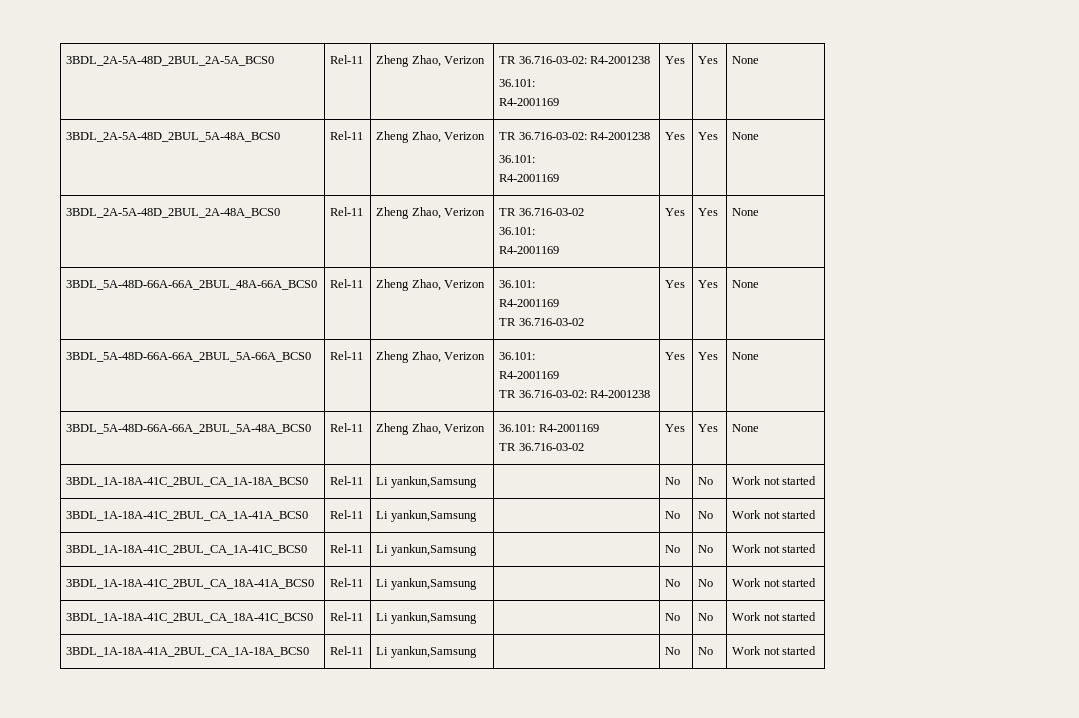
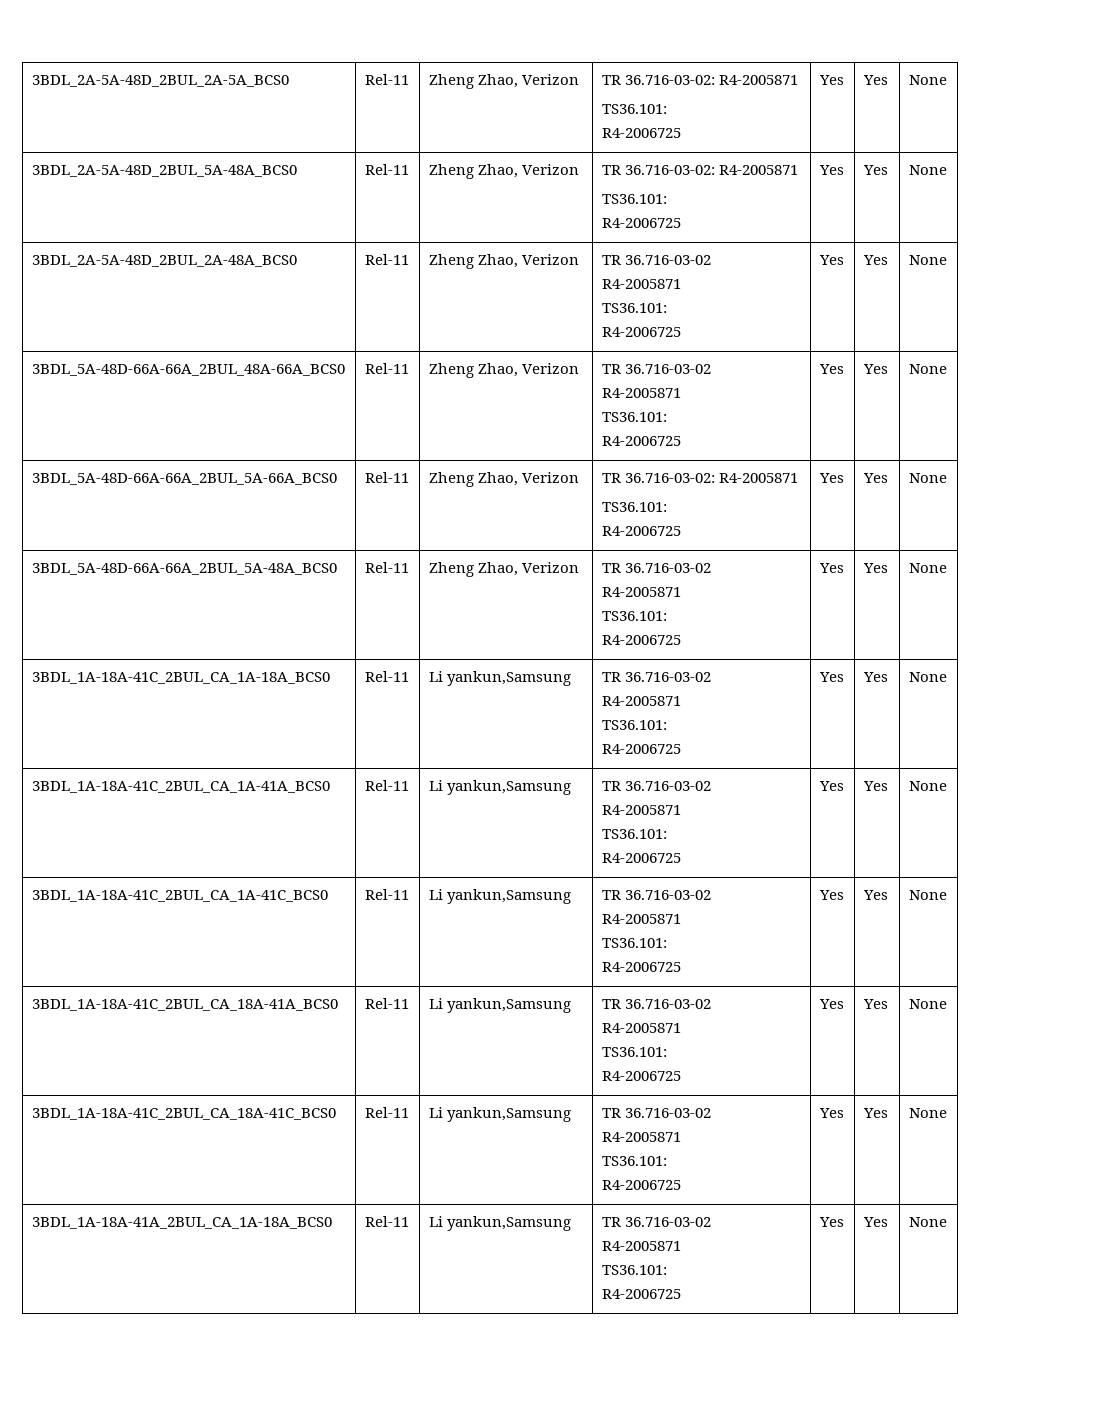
- 3BDL_2A-5A-48D_2BUL_2A-5A_BCS0 | Rel-11 | Zheng Zhao, Verizon | TR 36.716-03-02: R4-2001238
- 36.101:
- R4-2001169 | Yes | Yes | None
+ 3BDL_2A-5A-48D_2BUL_2A-5A_BCS0 | Rel-11 | Zheng Zhao, Verizon | TR 36.716-03-02: R4-2005871
+ TS36.101:
+ R4-2006725 | Yes | Yes | None
- 3BDL_2A-5A-48D_2BUL_5A-48A_BCS0 | Rel-11 | Zheng Zhao, Verizon | TR 36.716-03-02: R4-2001238
- 36.101:
- R4-2001169 | Yes | Yes | None
+ 3BDL_2A-5A-48D_2BUL_5A-48A_BCS0 | Rel-11 | Zheng Zhao, Verizon | TR 36.716-03-02: R4-2005871
+ TS36.101:
+ R4-2006725 | Yes | Yes | None
  3BDL_2A-5A-48D_2BUL_2A-48A_BCS0 | Rel-11 | Zheng Zhao, Verizon | TR 36.716-03-02
- 36.101:
- R4-2001169 | Yes | Yes | None
+ R4-2005871
+ TS36.101:
+ R4-2006725 | Yes | Yes | None
- 3BDL_5A-48D-66A-66A_2BUL_48A-66A_BCS0 | Rel-11 | Zheng Zhao, Verizon | 36.101:
- R4-2001169
- TR 36.716-03-02 | Yes | Yes | None
+ 3BDL_5A-48D-66A-66A_2BUL_48A-66A_BCS0 | Rel-11 | Zheng Zhao, Verizon | TR 36.716-03-02
+ R4-2005871
+ TS36.101:
+ R4-2006725 | Yes | Yes | None
- 3BDL_5A-48D-66A-66A_2BUL_5A-66A_BCS0 | Rel-11 | Zheng Zhao, Verizon | 36.101:
- R4-2001169
- TR 36.716-03-02: R4-2001238 | Yes | Yes | None
+ 3BDL_5A-48D-66A-66A_2BUL_5A-66A_BCS0 | Rel-11 | Zheng Zhao, Verizon | TR 36.716-03-02: R4-2005871
+ TS36.101:
+ R4-2006725 | Yes | Yes | None
- 3BDL_5A-48D-66A-66A_2BUL_5A-48A_BCS0 | Rel-11 | Zheng Zhao, Verizon | 36.101: R4-2001169
- TR 36.716-03-02 | Yes | Yes | None
+ 3BDL_5A-48D-66A-66A_2BUL_5A-48A_BCS0 | Rel-11 | Zheng Zhao, Verizon | TR 36.716-03-02
+ R4-2005871
+ TS36.101:
+ R4-2006725 | Yes | Yes | None
- 3BDL_1A-18A-41C_2BUL_CA_1A-18A_BCS0 | Rel-11 | Li yankun,Samsung | | No | No | Work not started
- 3BDL_1A-18A-41C_2BUL_CA_1A-41A_BCS0 | Rel-11 | Li yankun,Samsung | | No | No | Work not started
- 3BDL_1A-18A-41C_2BUL_CA_1A-41C_BCS0 | Rel-11 | Li yankun,Samsung | | No | No | Work not started
- 3BDL_1A-18A-41C_2BUL_CA_18A-41A_BCS0 | Rel-11 | Li yankun,Samsung | | No | No | Work not started
- 3BDL_1A-18A-41C_2BUL_CA_18A-41C_BCS0 | Rel-11 | Li yankun,Samsung | | No | No | Work not started
- 3BDL_1A-18A-41A_2BUL_CA_1A-18A_BCS0 | Rel-11 | Li yankun,Samsung | | No | No | Work not started
+ 3BDL_1A-18A-41C_2BUL_CA_1A-18A_BCS0 | Rel-11 | Li yankun,Samsung | TR 36.716-03-02
+ R4-2005871
+ TS36.101:
+ R4-2006725 | Yes | Yes | None
+ 3BDL_1A-18A-41C_2BUL_CA_1A-41A_BCS0 | Rel-11 | Li yankun,Samsung | TR 36.716-03-02
+ R4-2005871
+ TS36.101:
+ R4-2006725 | Yes | Yes | None
+ 3BDL_1A-18A-41C_2BUL_CA_1A-41C_BCS0 | Rel-11 | Li yankun,Samsung | TR 36.716-03-02
+ R4-2005871
+ TS36.101:
+ R4-2006725 | Yes | Yes | None
+ 3BDL_1A-18A-41C_2BUL_CA_18A-41A_BCS0 | Rel-11 | Li yankun,Samsung | TR 36.716-03-02
+ R4-2005871
+ TS36.101:
+ R4-2006725 | Yes | Yes | None
+ 3BDL_1A-18A-41C_2BUL_CA_18A-41C_BCS0 | Rel-11 | Li yankun,Samsung | TR 36.716-03-02
+ R4-2005871
+ TS36.101:
+ R4-2006725 | Yes | Yes | None
+ 3BDL_1A-18A-41A_2BUL_CA_1A-18A_BCS0 | Rel-11 | Li yankun,Samsung | TR 36.716-03-02
+ R4-2005871
+ TS36.101:
+ R4-2006725 | Yes | Yes | None

